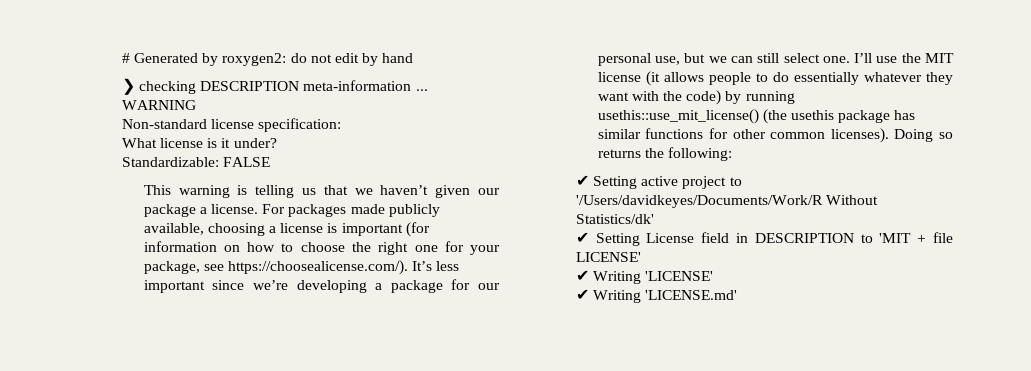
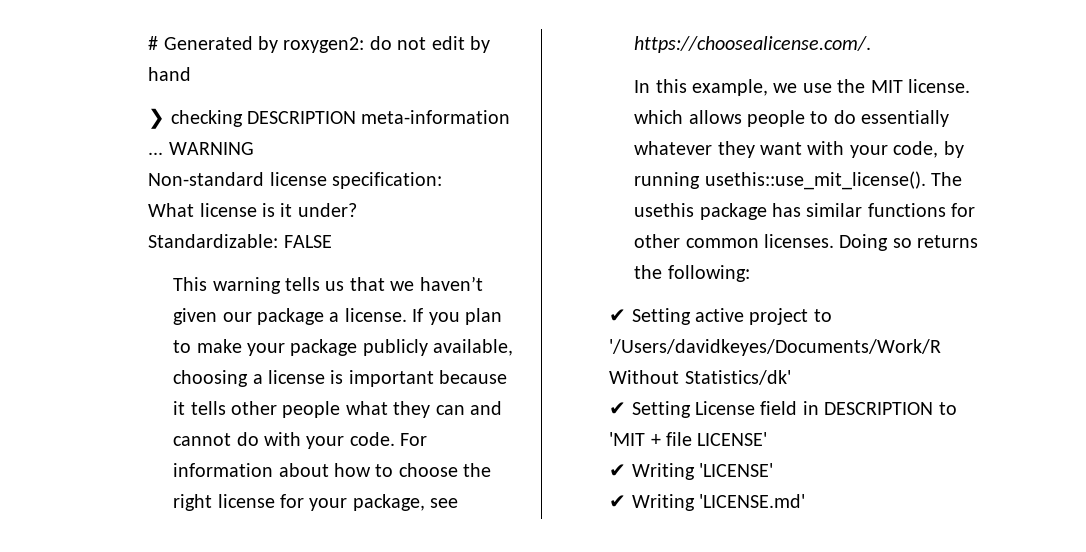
- This warning is telling us that we haven’t given our package a license.
+ This warning tells us that we haven’t given our package a license.
- For packages made publicly available, choosing a license is important (for information on how to choose the right one for your package, see https://choosealicense.com/). It’s less important since we’re developing a package for our personal use, but we can still select one. I’ll use the MIT license (it allows people to do essentially whatever they want with the code) by running usethis::use_mit_license() (the usethis package has similar functions for other common licenses).
+ If you plan to make your package publicly available, choosing a license is important because it tells other people what they can and cannot do with your code. For information about how to choose the right license for your package, see https://choosealicense.com/.
+ In this example, we use the MIT license. which allows people to do essentially whatever they want with your code, by running usethis::use_mit_license(). The usethis package has similar functions for other common licenses.

